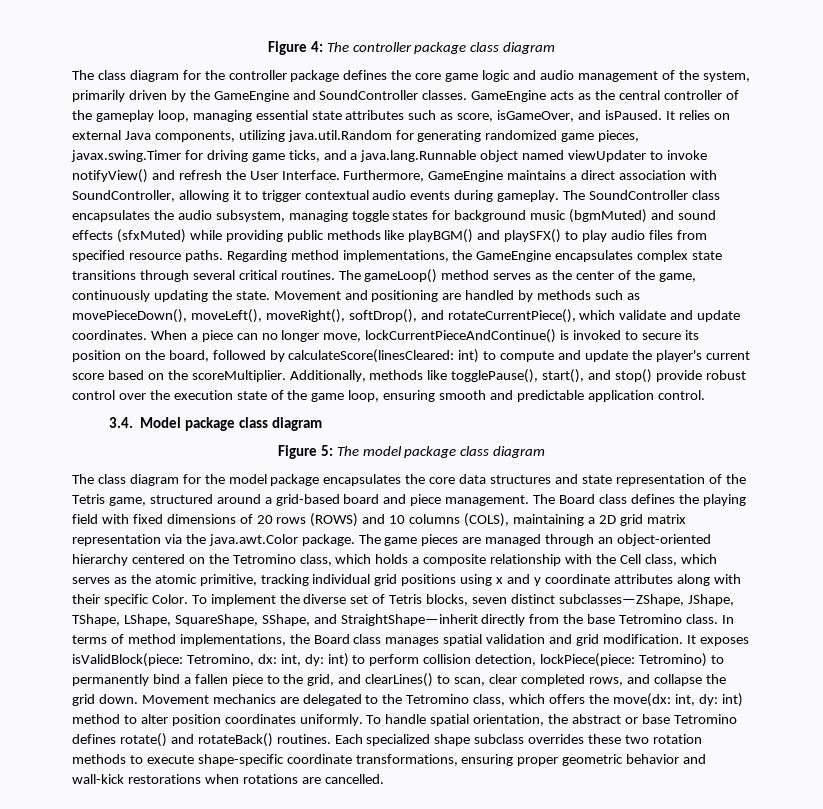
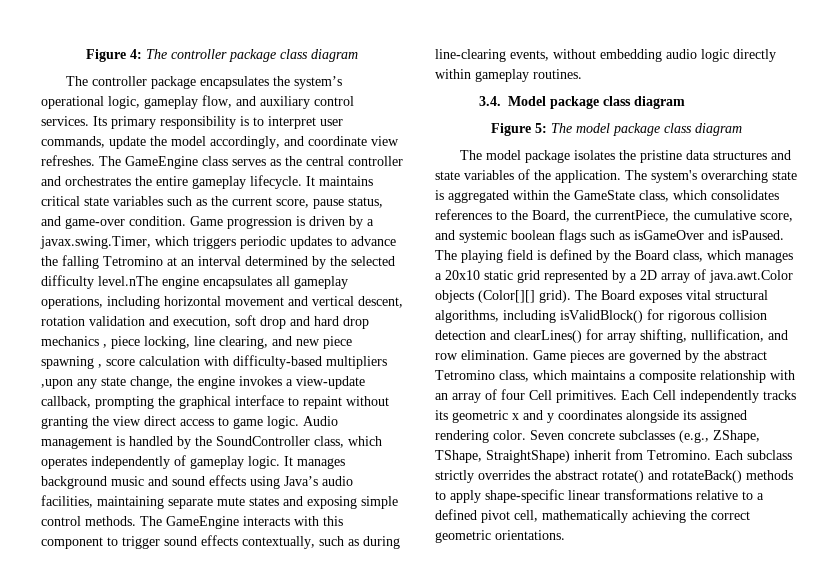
- The class diagram for the controller package defines the core game logic and audio management of the system, primarily driven by the GameEngine and SoundController classes. GameEngine acts as the central controller of the gameplay loop, managing essential state attributes such as score, isGameOver, and isPaused. It relies on external Java components, utilizing java.util.Random for generating randomized game pieces, javax.swing.Timer for driving game ticks, and a java.lang.Runnable object named viewUpdater to invoke notifyView() and refresh the User Interface. Furthermore, GameEngine maintains a direct association with SoundController, allowing it to trigger contextual audio events during gameplay. The SoundController class encapsulates the audio subsystem, managing toggle states for background music (bgmMuted) and sound effects (sfxMuted) while providing public methods like playBGM() and playSFX() to play audio files from specified resource paths. Regarding method implementations, the GameEngine encapsulates complex state transitions through several critical routines. The gameLoop() method serves as the center of the game, continuously updating the state. Movement and positioning are handled by methods such as movePieceDown(), moveLeft(), moveRight(), softDrop(), and rotateCurrentPiece(), which validate and update coordinates. When a piece can no longer move, lockCurrentPieceAndContinue() is invoked to secure its position on the board, followed by calculateScore(linesCleared: int) to compute and update the player's current score based on the scoreMultiplier. Additionally, methods like togglePause(), start(), and stop() provide robust control over the execution state of the game loop, ensuring smooth and predictable application control.
+ The controller package encapsulates the system’s operational logic, gameplay flow, and auxiliary control services. Its primary responsibility is to interpret user commands, update the model accordingly, and coordinate view refreshes. The GameEngine class serves as the central controller and orchestrates the entire gameplay lifecycle. It maintains critical state variables such as the current score, pause status, and game-over condition. Game progression is driven by a javax.swing.Timer, which triggers periodic updates to advance the falling Tetromino at an interval determined by the selected difficulty level.nThe engine encapsulates all gameplay operations, including horizontal movement and vertical descent, rotation validation and execution, soft drop and hard drop mechanics , piece locking, line clearing, and new piece spawning , score calculation with difficulty-based multipliers ,upon any state change, the engine invokes a view-update callback, prompting the graphical interface to repaint without granting the view direct access to game logic. Audio management is handled by the SoundController class, which operates independently of gameplay logic. It manages background music and sound effects using Java’s audio facilities, maintaining separate mute states and exposing simple control methods. The GameEngine interacts with this component to trigger sound effects contextually, such as during line-clearing events, without embedding audio logic directly within gameplay routines.
- The class diagram for the model package encapsulates the core data structures and state representation of the Tetris game, structured around a grid-based board and piece management. The Board class defines the playing field with fixed dimensions of 20 rows (ROWS) and 10 columns (COLS), maintaining a 2D grid matrix representation via the java.awt.Color package. The game pieces are managed through an object-oriented hierarchy centered on the Tetromino class, which holds a composite relationship with the Cell class, which serves as the atomic primitive, tracking individual grid positions using x and y coordinate attributes along with their specific Color. To implement the diverse set of Tetris blocks, seven distinct subclasses—ZShape, JShape, TShape, LShape, SquareShape, SShape, and StraightShape—inherit directly from the base Tetromino class. In terms of method implementations, the Board class manages spatial validation and grid modification. It exposes isValidBlock(piece: Tetromino, dx: int, dy: int) to perform collision detection, lockPiece(piece: Tetromino) to permanently bind a fallen piece to the grid, and clearLines() to scan, clear completed rows, and collapse the grid down. Movement mechanics are delegated to the Tetromino class, which offers the move(dx: int, dy: int) method to alter position coordinates uniformly. To handle spatial orientation, the abstract or base Tetromino defines rotate() and rotateBack() routines. Each specialized shape subclass overrides these two rotation methods to execute shape-specific coordinate transformations, ensuring proper geometric behavior and wall-kick restorations when rotations are cancelled.
+ The model package isolates the pristine data structures and state variables of the application. The system's overarching state is aggregated within the GameState class, which consolidates references to the Board, the currentPiece, the cumulative score, and systemic boolean flags such as isGameOver and isPaused. The playing field is defined by the Board class, which manages a 20x10 static grid represented by a 2D array of java.awt.Color objects (Color[][] grid). The Board exposes vital structural algorithms, including isValidBlock() for rigorous collision detection and clearLines() for array shifting, nullification, and row elimination. Game pieces are governed by the abstract Tetromino class, which maintains a composite relationship with an array of four Cell primitives. Each Cell independently tracks its geometric x and y coordinates alongside its assigned rendering color. Seven concrete subclasses (e.g., ZShape, TShape, StraightShape) inherit from Tetromino. Each subclass strictly overrides the abstract rotate() and rotateBack() methods to apply shape-specific linear transformations relative to a defined pivot cell, mathematically achieving the correct geometric orientations.

